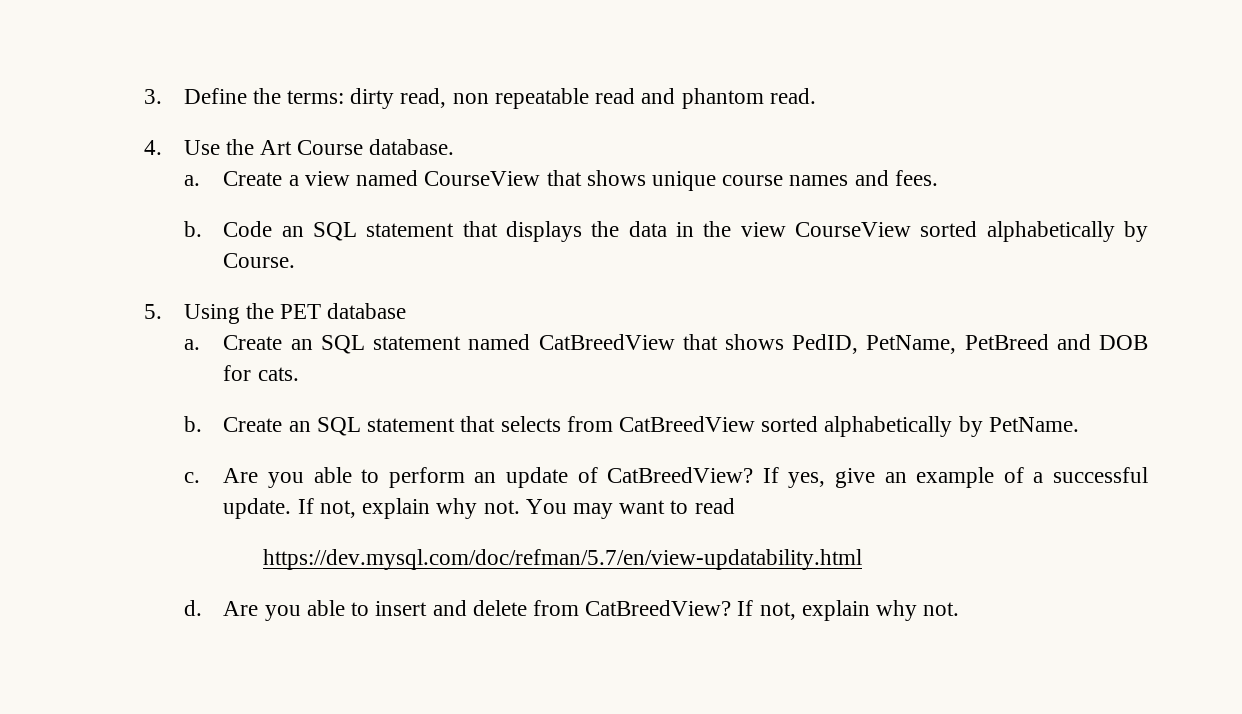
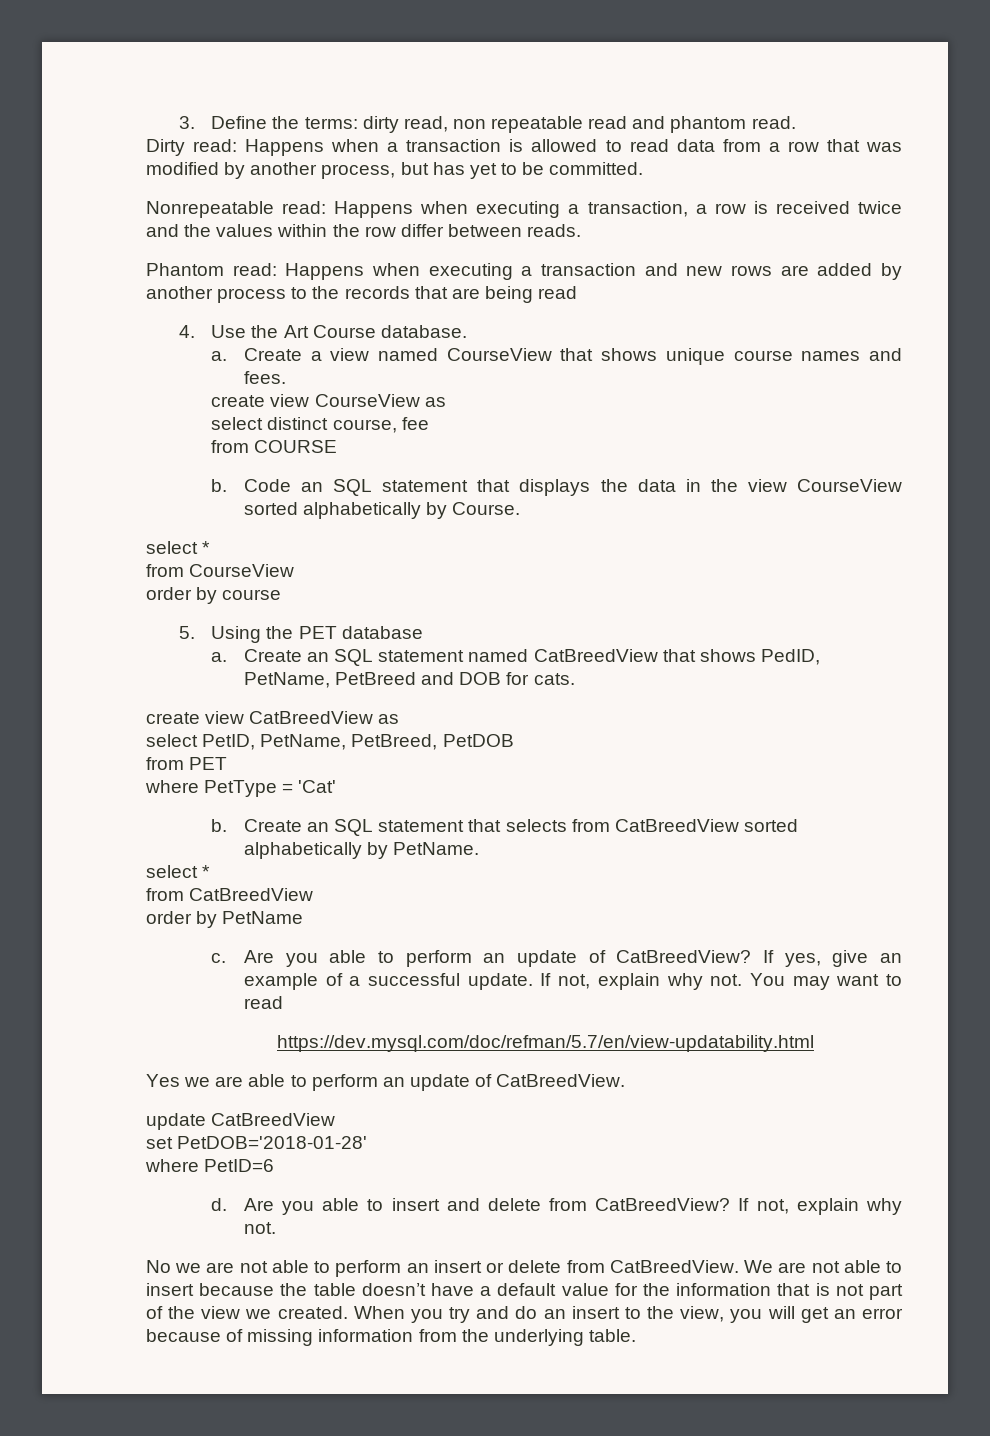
+ Dirty read: Happens when a transaction is allowed to read data from a row that was modified by another process, but has yet to be committed.
+ Nonrepeatable read: Happens when executing a transaction, a row is received twice and the values within the row differ between reads.
+ Phantom read: Happens when executing a transaction and new rows are added by another process to the records that are being read
+ create view CourseView as
+ select distinct course, fee
+ from COURSE
  Code an SQL statement that displays the data in the view CourseView sorted alphabetically by Course.
+ select *
+ from CourseView
+ order by course
+ create view CatBreedView as
+ select PetID, PetName, PetBreed, PetDOB
+ from PET
+ where PetType = 'Cat'
  Create an SQL statement that selects from CatBreedView sorted alphabetically by PetName.
+ select *
+ from CatBreedView
+ order by PetName
+ Yes we are able to perform an update of CatBreedView.
+ update CatBreedView
+ set PetDOB='2018-01-28'
+ where PetID=6
+ No we are not able to perform an insert or delete from CatBreedView. We are not able to insert because the table doesn’t have a default value for the information that is not part of the view we created. When you try and do an insert to the view, you will get an error because of missing information from the underlying table.

